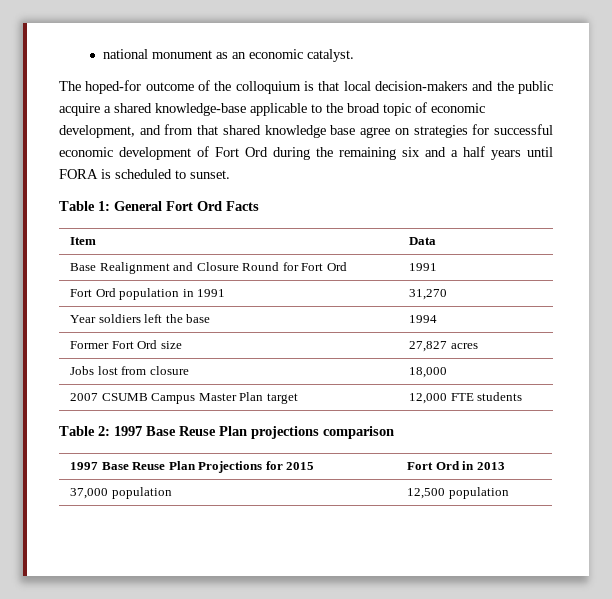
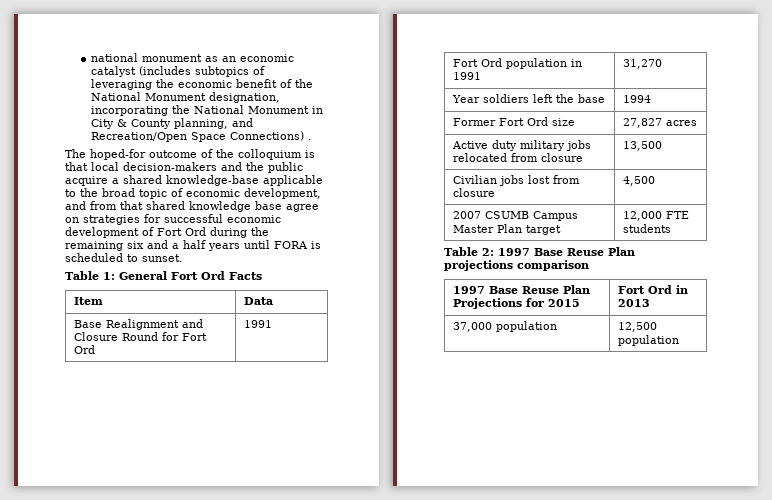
- national monument as an economic catalyst.
+ national monument as an economic catalyst (includes subtopics of leveraging the economic benefit of the National Monument designation, incorporating the National Monument in City & County planning, and Recreation/Open Space Connections) .
- Jobs lost from closure | 18,000
+ Active duty military jobs relocated from closure | 13,500
+ Civilian jobs lost from closure | 4,500

